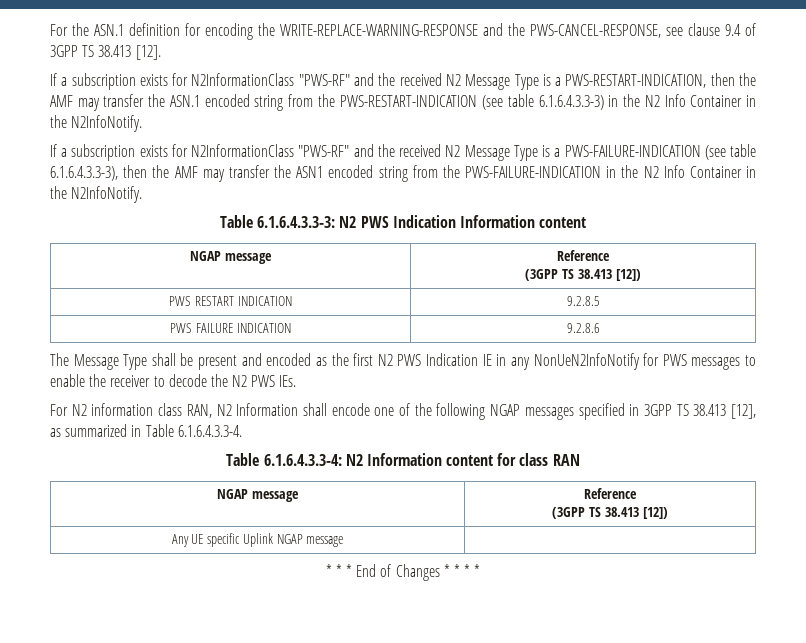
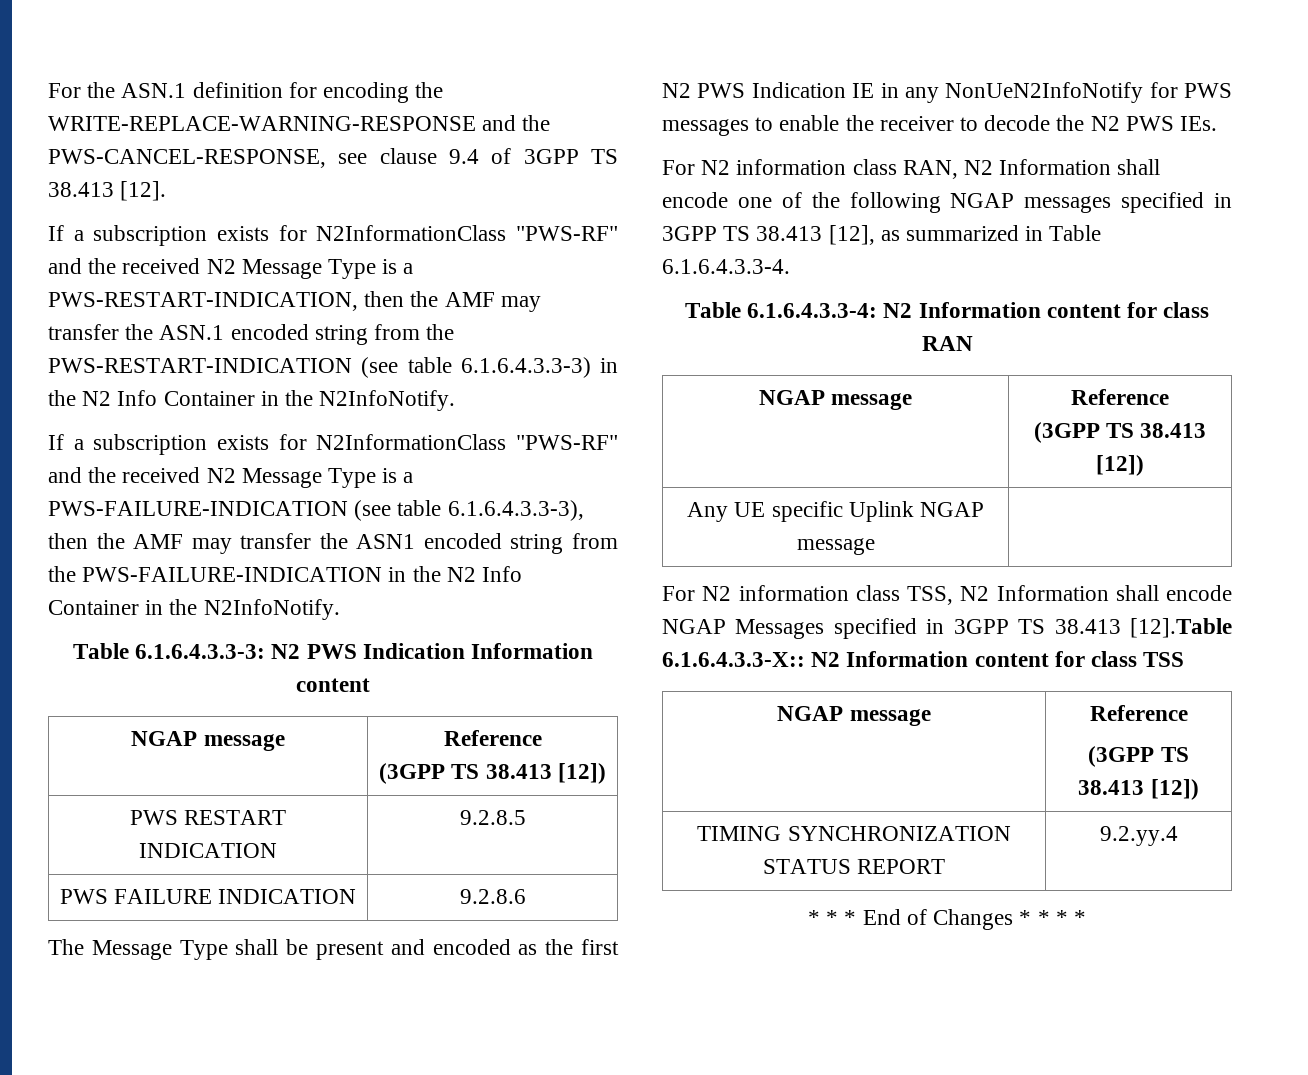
+ For N2 information class TSS, N2 Information shall encode NGAP Messages specified in 3GPP TS 38.413 [12].Table 6.1.6.4.3.3-X:: N2 Information content for class TSS
+ NGAP message | Reference
+ (3GPP TS 38.413 [12])
+ TIMING SYNCHRONIZATION STATUS REPORT | 9.2.yy.4

